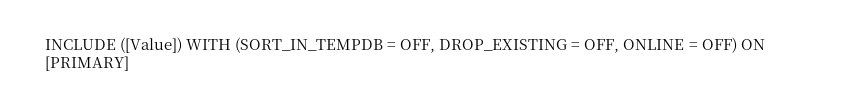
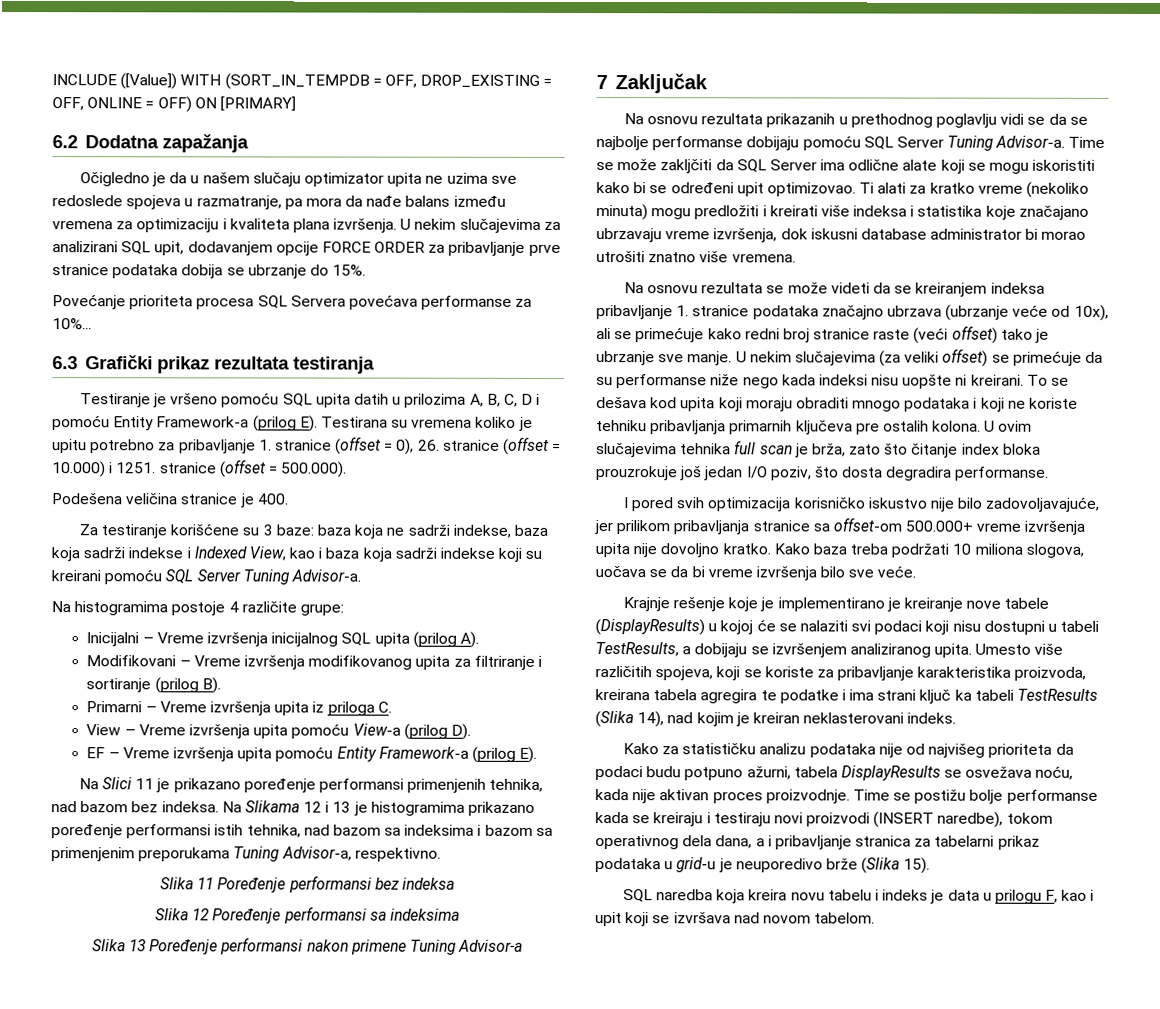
+ 6.2 Dodatna zapažanja
+ Očigledno je da u našem slučaju optimizator upita ne uzima sve redoslede spojeva u razmatranje, pa mora da nađe balans između vremena za optimizaciju i kvaliteta plana izvršenja. U nekim slučajevima za analizirani SQL upit, dodavanjem opcije FORCE ORDER za pribavljanje prve stranice podataka dobija se ubrzanje do 15%.
+ Povećanje prioriteta procesa SQL Servera povećava performanse za 10%...
+ 6.3 Grafički prikaz rezultata testiranja
+ Testiranje je vršeno pomoću SQL upita datih u prilozima A, B, C, D i pomoću Entity Framework-a (prilog E). Testirana su vremena koliko je upitu potrebno za pribavljanje 1. stranice (offset = 0), 26. stranice (offset = 10.000) i 1251. stranice (offset = 500.000).
+ Podešena veličina stranice je 400.
+ Za testiranje korišćene su 3 baze: baza koja ne sadrži indekse, baza koja sadrži indekse i Indexed View, kao i baza koja sadrži indekse koji su kreirani pomoću SQL Server Tuning Advisor-a.
+ Na histogramima postoje 4 različite grupe:
+ Inicijalni – Vreme izvršenja inicijalnog SQL upita (prilog A).
+ Modifikovani – Vreme izvršenja modifikovanog upita za filtriranje i sortiranje (prilog B).
+ Primarni – Vreme izvršenja upita iz priloga C.
+ View – Vreme izvršenja upita pomoću View-a (prilog D).
+ EF – Vreme izvršenja upita pomoću Entity Framework-a (prilog E).
+ Na Slici 11 je prikazano poređenje performansi primenjenih tehnika, nad bazom bez indeksa. Na Slikama 12 i 13 je histogramima prikazano poređenje performansi istih tehnika, nad bazom sa indeksima i bazom sa primenjenim preporukama Tuning Advisor-a, respektivno.
+ Slika 11 Poređenje performansi bez indeksa
+ Slika 12 Poređenje performansi sa indeksima
+ Slika 13 Poređenje performansi nakon primene Tuning Advisor-a
+ 7 Zaključak
+ Na osnovu rezultata prikazanih u prethodnog poglavlju vidi se da se najbolje performanse dobijaju pomoću SQL Server Tuning Advisor-a. Time se može zakljčiti da SQL Server ima odlične alate koji se mogu iskoristiti kako bi se određeni upit optimizovao. Ti alati za kratko vreme (nekoliko minuta) mogu predložiti i kreirati više indeksa i statistika koje značajano ubrzavaju vreme izvršenja, dok iskusni database administrator bi morao utrošiti znatno više vremena.
+ Na osnovu rezultata se može videti da se kreiranjem indeksa pribavljanje 1. stranice podataka značajno ubrzava (ubrzanje veće od 10x), ali se primećuje kako redni broj stranice raste (veći offset) tako je ubrzanje sve manje. U nekim slučajevima (za veliki offset) se primećuje da su performanse niže nego kada indeksi nisu uopšte ni kreirani. To se dešava kod upita koji moraju obraditi mnogo podataka i koji ne koriste tehniku pribavljanja primarnih ključeva pre ostalih kolona. U ovim slučajevima tehnika full scan je brža, zato što čitanje index bloka prouzrokuje još jedan I/O poziv, što dosta degradira performanse.
+ I pored svih optimizacija korisničko iskustvo nije bilo zadovoljavajuće, jer prilikom pribavljanja stranice sa offset-om 500.000+ vreme izvršenja upita nije dovoljno kratko. Kako baza treba podržati 10 miliona slogova, uočava se da bi vreme izvršenja bilo sve veće.
+ Krajnje rešenje koje je implementirano je kreiranje nove tabele (DisplayResults) u kojoj će se nalaziti svi podaci koji nisu dostupni u tabeli TestResults, a dobijaju se izvršenjem analiziranog upita. Umesto više različitih spojeva, koji se koriste za pribavljanje karakteristika proizvoda, kreirana tabela agregira te podatke i ima strani ključ ka tabeli TestResults (Slika 14), nad kojim je kreiran neklasterovani indeks.
+ Kako za statističku analizu podataka nije od najvišeg prioriteta da podaci budu potpuno ažurni, tabela DisplayResults se osvežava noću, kada nije aktivan proces proizvodnje. Time se postižu bolje performanse kada se kreiraju i testiraju novi proizvodi (INSERT naredbe), tokom operativnog dela dana, a i pribavljanje stranica za tabelarni prikaz podataka u grid-u je neuporedivo brže (Slika 15).
+ SQL naredba koja kreira novu tabelu i indeks je data u prilogu F, kao i upit koji se izvršava nad novom tabelom.

